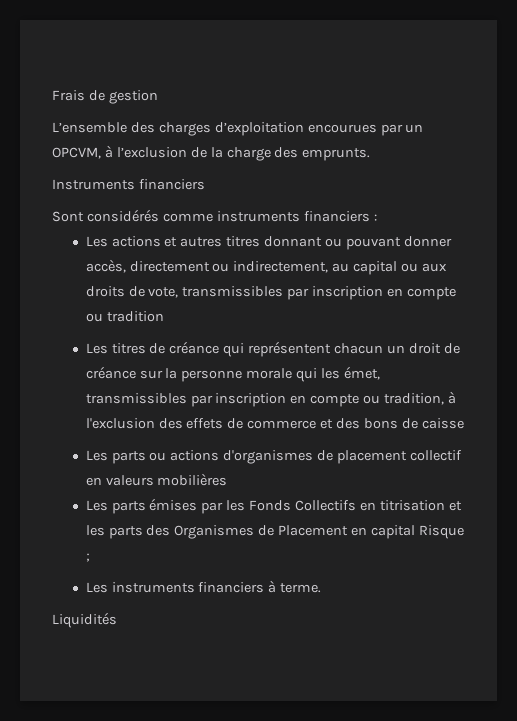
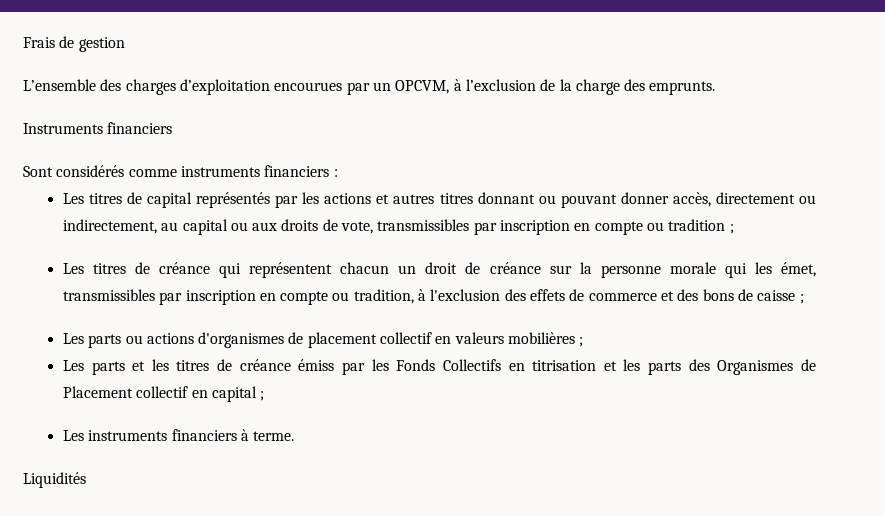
- Les actions et autres titres donnant ou pouvant donner accès, directement ou indirectement, au capital ou aux droits de vote, transmissibles par inscription en compte ou tradition
+ Les titres de capital représentés par les actions et autres titres donnant ou pouvant donner accès, directement ou indirectement, au capital ou aux droits de vote, transmissibles par inscription en compte ou tradition ;
- Les titres de créance qui représentent chacun un droit de créance sur la personne morale qui les émet, transmissibles par inscription en compte ou tradition, à l'exclusion des effets de commerce et des bons de caisse
+ Les titres de créance qui représentent chacun un droit de créance sur la personne morale qui les émet, transmissibles par inscription en compte ou tradition, à l'exclusion des effets de commerce et des bons de caisse ;
- Les parts ou actions d'organismes de placement collectif en valeurs mobilières
- Les parts émises par les Fonds Collectifs en titrisation et les parts des Organismes de Placement en capital Risque ;
+ Les parts ou actions d'organismes de placement collectif en valeurs mobilières ;
+ Les parts et les titres de créance émiss par les Fonds Collectifs en titrisation et les parts des Organismes de Placement collectif en capital ;

